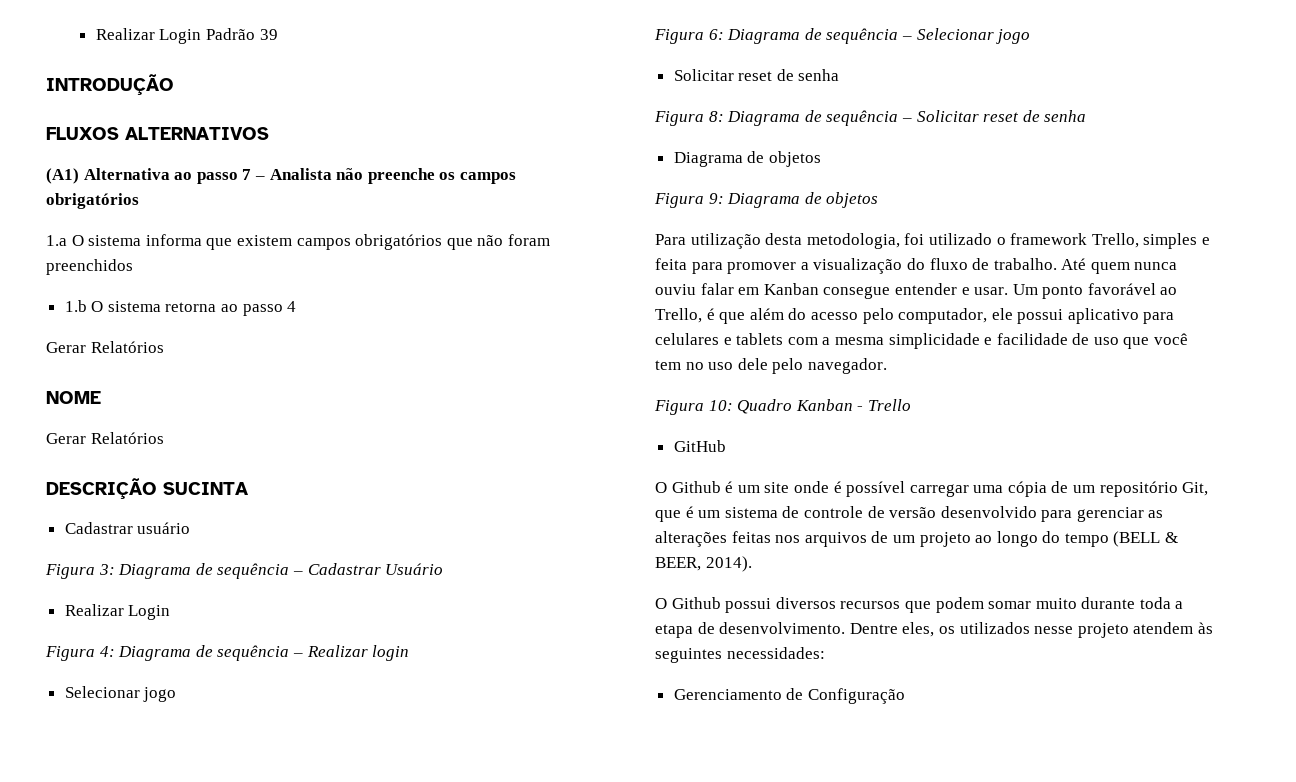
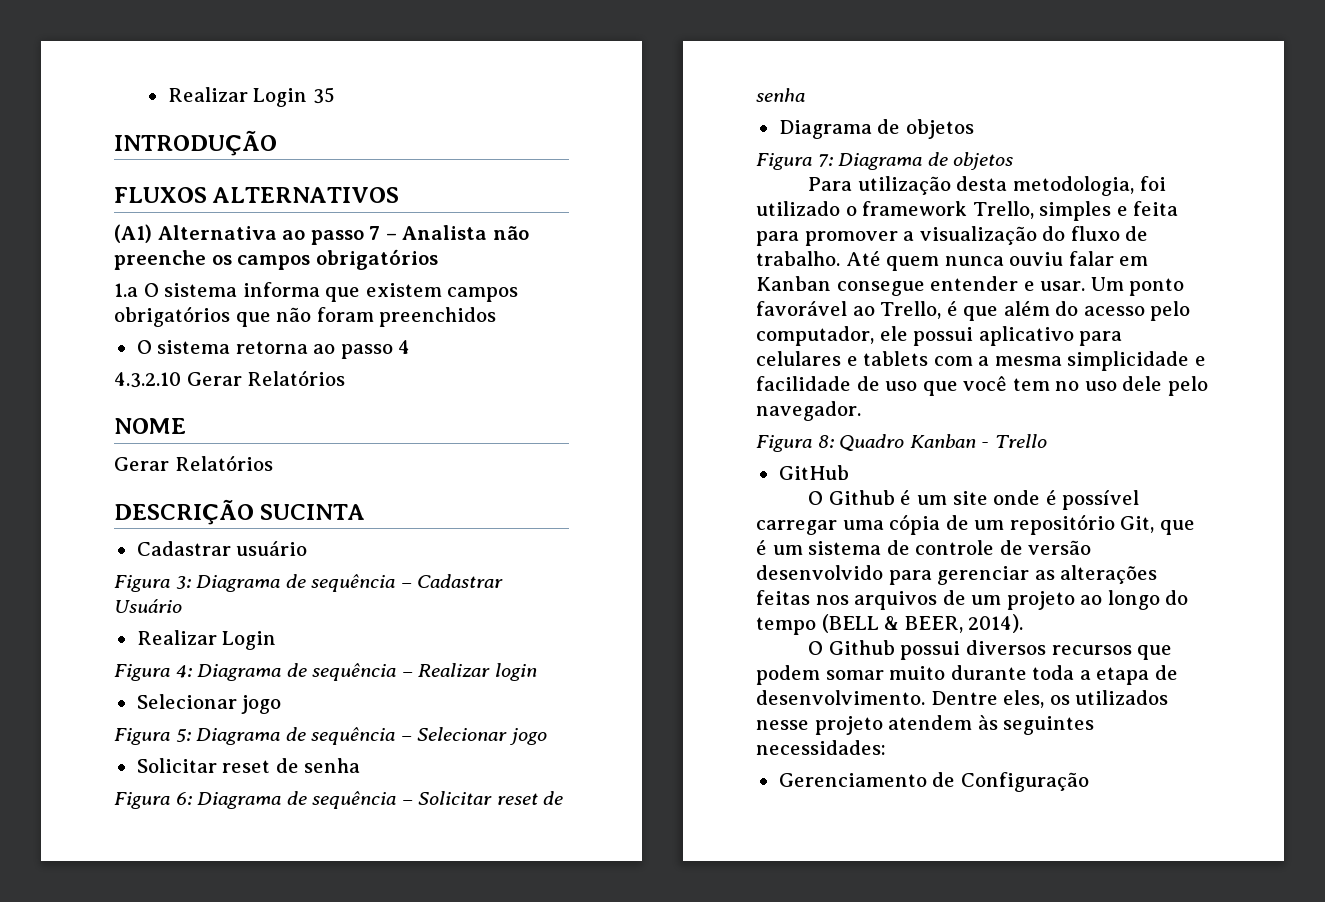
- Realizar Login Padrão 39
+ Realizar Login 35
- 1.b O sistema retorna ao passo 4
- Gerar Relatórios
+ O sistema retorna ao passo 4
+ 4.3.2.10 Gerar Relatórios
- Figura 6: Diagrama de sequência – Selecionar jogo
+ Figura 5: Diagrama de sequência – Selecionar jogo
- Figura 8: Diagrama de sequência – Solicitar reset de senha
+ Figura 6: Diagrama de sequência – Solicitar reset de senha
- Figura 9: Diagrama de objetos
+ Figura 7: Diagrama de objetos
- Figura 10: Quadro Kanban - Trello
+ Figura 8: Quadro Kanban - Trello

